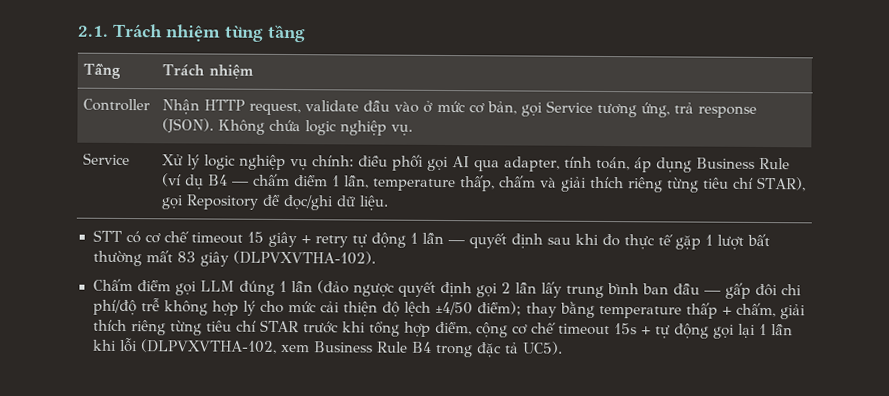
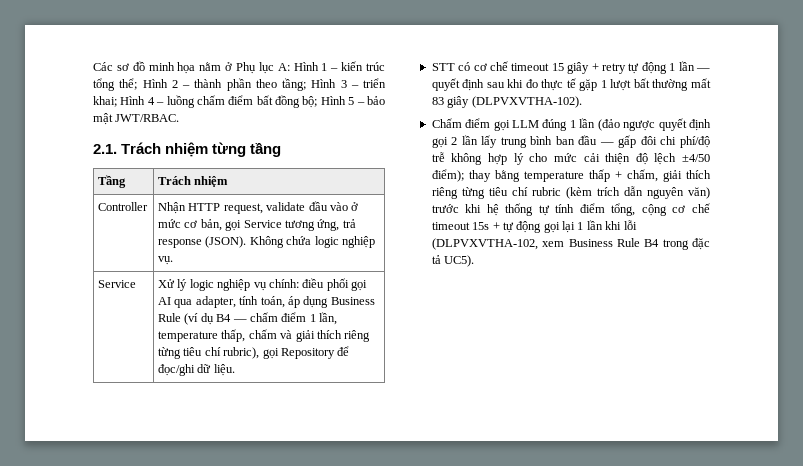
+ Các sơ đồ minh họa nằm ở Phụ lục A: Hình 1 – kiến trúc tổng thể; Hình 2 – thành phần theo tầng; Hình 3 – triển khai; Hình 4 – luồng chấm điểm bất đồng bộ; Hình 5 – bảo mật JWT/RBAC.
- Xử lý logic nghiệp vụ chính: điều phối gọi AI qua adapter, tính toán, áp dụng Business Rule (ví dụ B4 — chấm điểm 1 lần, temperature thấp, chấm và giải thích riêng từng tiêu chí STAR), gọi Repository để đọc/ghi dữ liệu.
+ Xử lý logic nghiệp vụ chính: điều phối gọi AI qua adapter, tính toán, áp dụng Business Rule (ví dụ B4 — chấm điểm 1 lần, temperature thấp, chấm và giải thích riêng từng tiêu chí rubric), gọi Repository để đọc/ghi dữ liệu.
- thay bằng temperature thấp + chấm, giải thích riêng từng tiêu chí STAR trước khi tổng hợp điểm, cộng cơ chế timeout 15s + tự động gọi lại 1 lần khi lỗi (DLPVXVTHA-102, xem Business Rule B4 trong đặc tả UC5).
+ thay bằng temperature thấp + chấm, giải thích riêng từng tiêu chí rubric (kèm trích dẫn nguyên văn) trước khi hệ thống tự tính điểm tổng, cộng cơ chế timeout 15s + tự động gọi lại 1 lần khi lỗi (DLPVXVTHA-102, xem Business Rule B4 trong đặc tả UC5).

